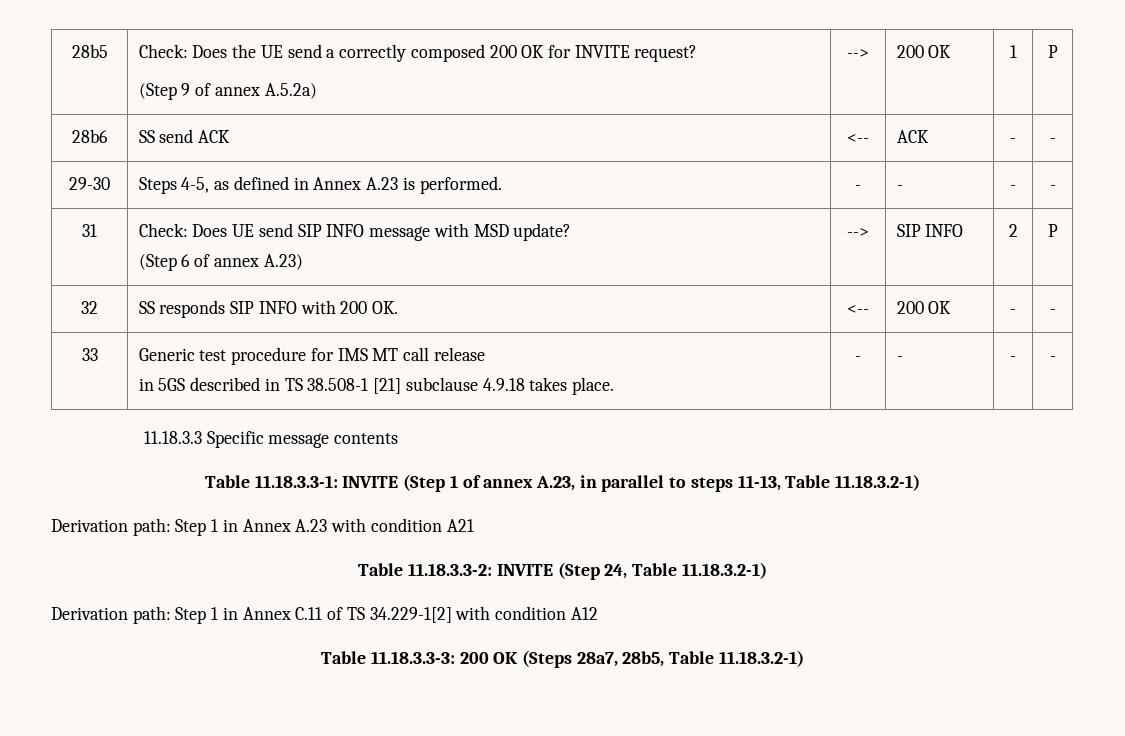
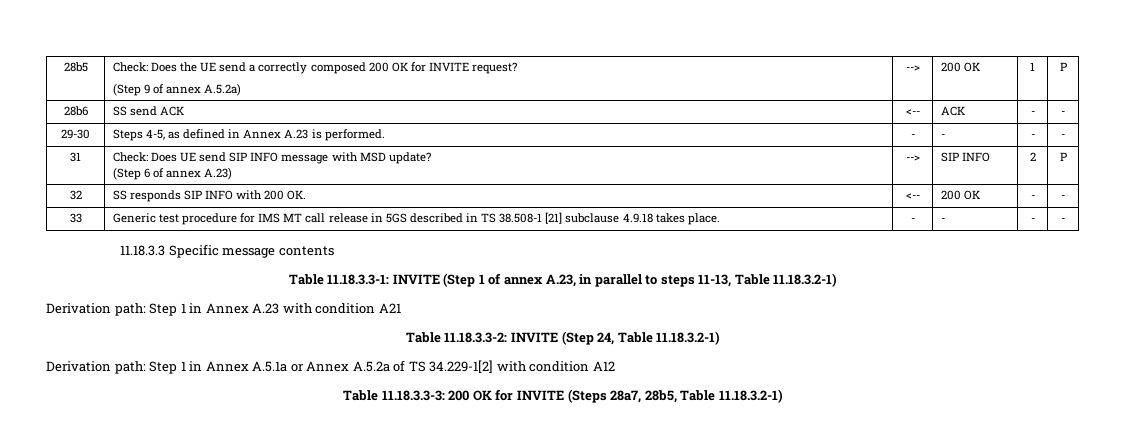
- 33 | Generic test procedure for IMS MT call release
- in 5GS described in TS 38.508-1 [21] subclause 4.9.18 takes place. | - | - | - | -
+ 33 | Generic test procedure for IMS MT call release in 5GS described in TS 38.508-1 [21] subclause 4.9.18 takes place. | - | - | - | -
- Derivation path: Step 1 in Annex C.11 of TS 34.229-1[2] with condition A12
+ Derivation path: Step 1 in Annex A.5.1a or Annex A.5.2a of TS 34.229-1[2] with condition A12
- Table 11.18.3.3-3: 200 OK (Steps 28a7, 28b5, Table 11.18.3.2-1)
+ Table 11.18.3.3-3: 200 OK for INVITE (Steps 28a7, 28b5, Table 11.18.3.2-1)

